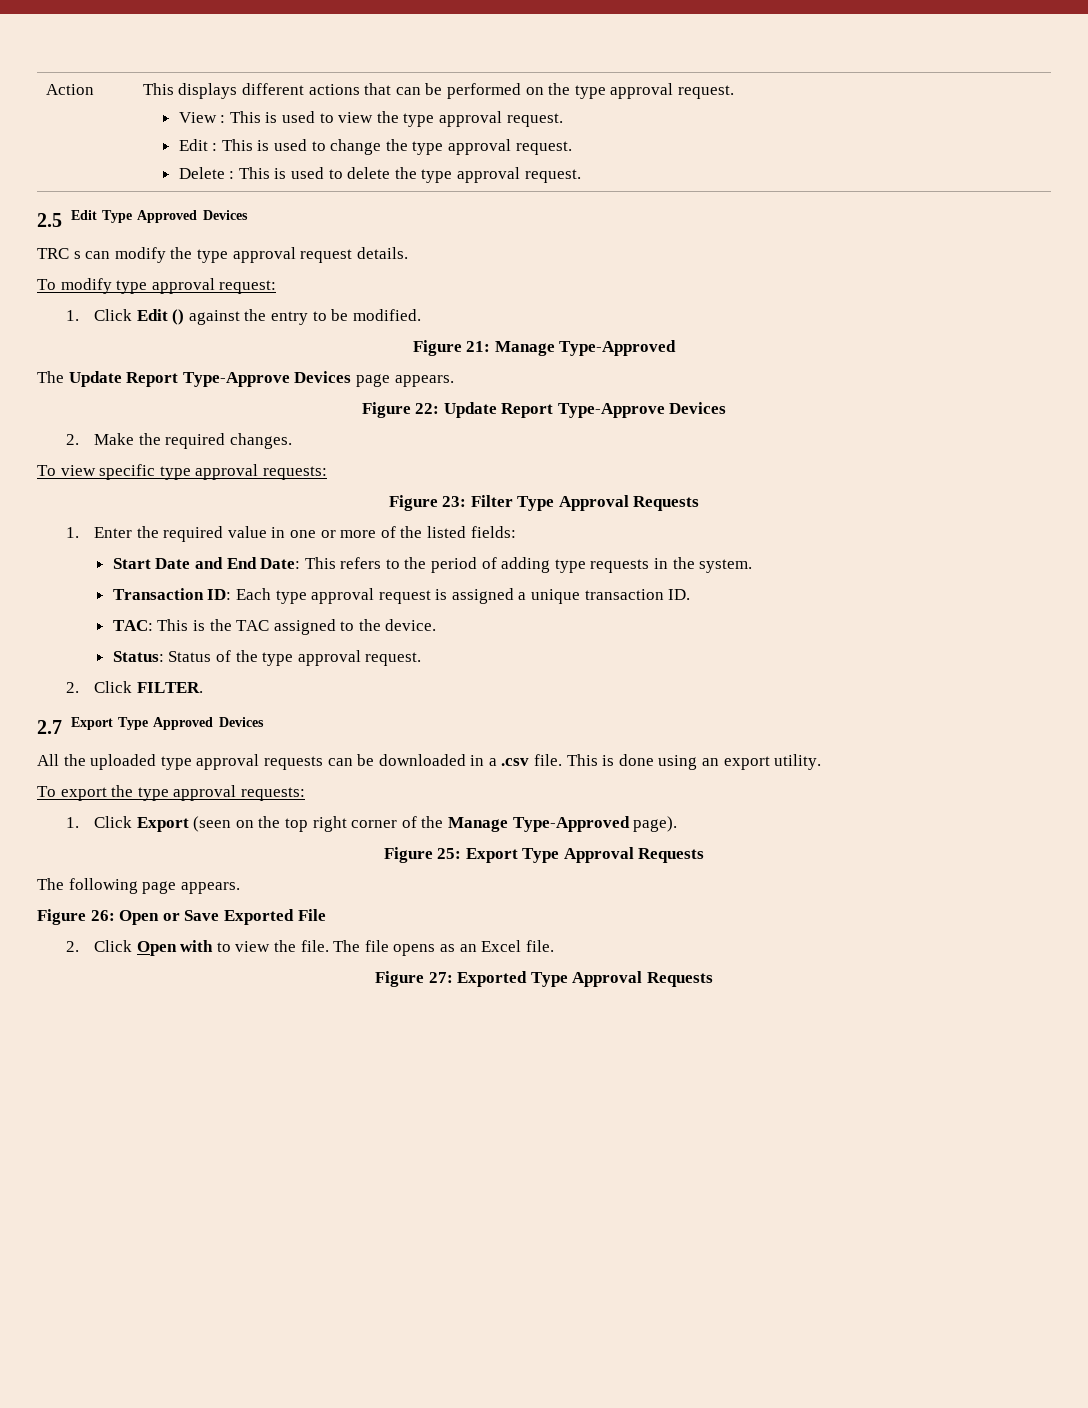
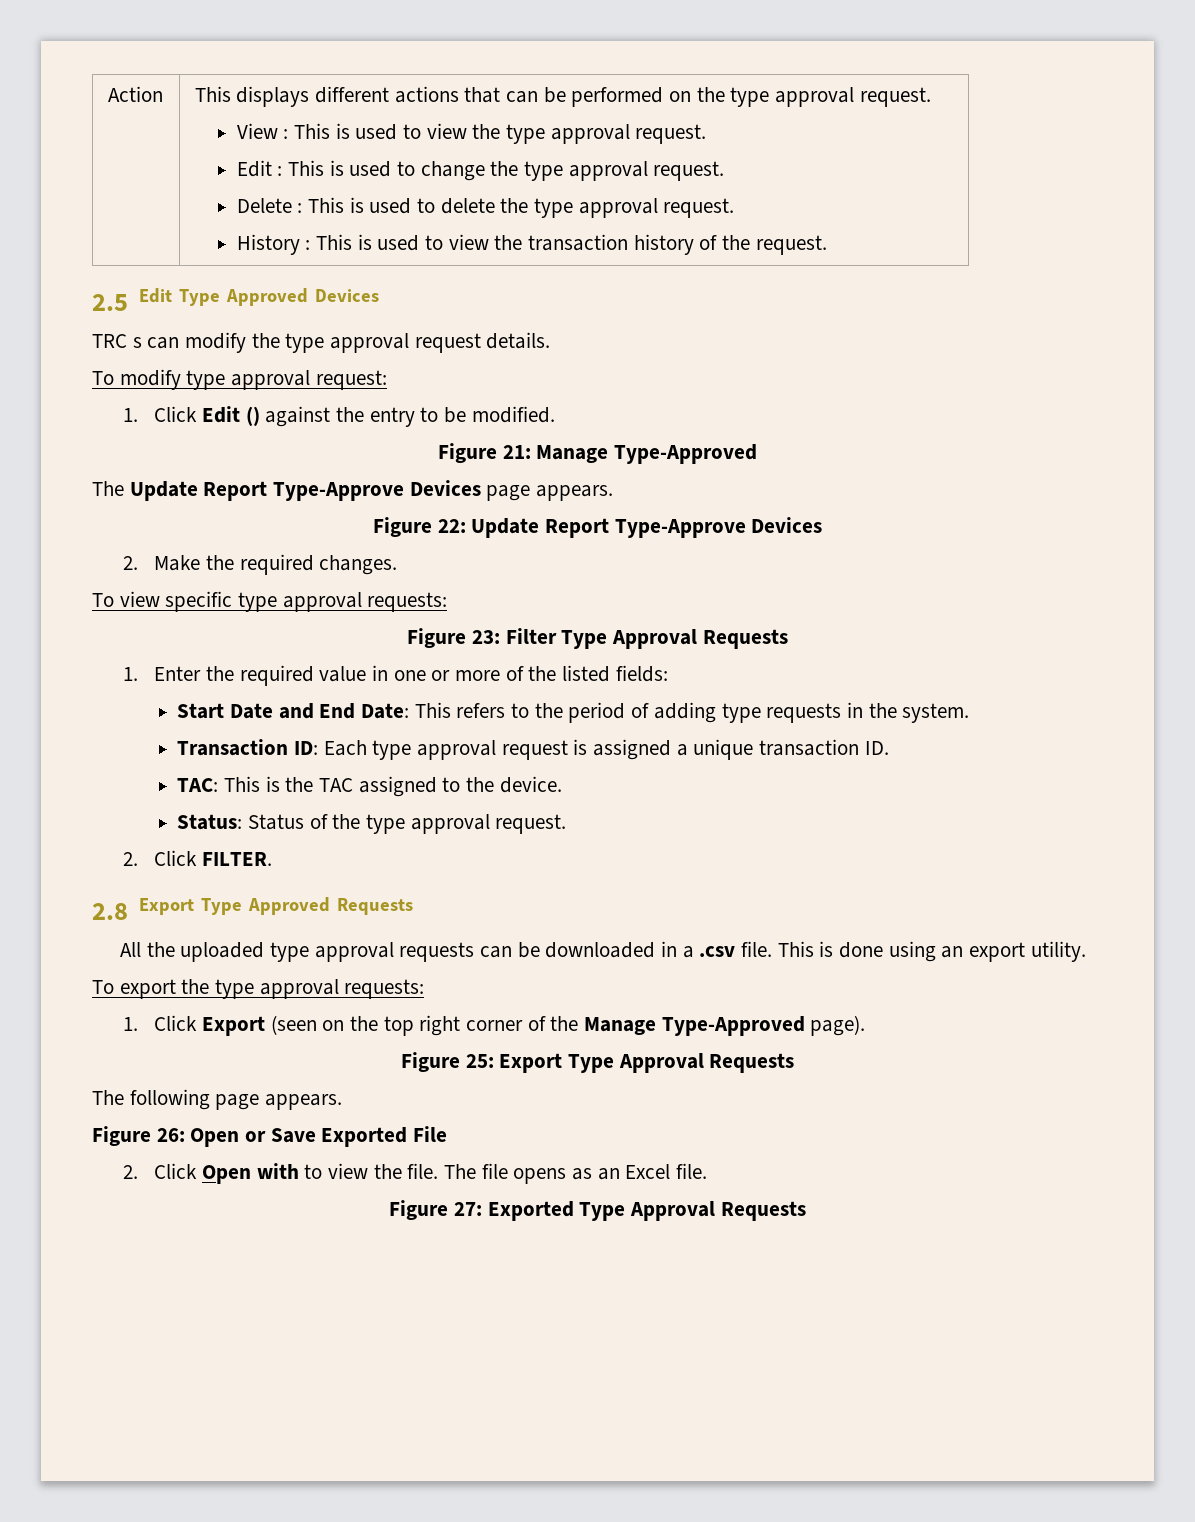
+ History : This is used to view the transaction history of the request.
- 2.7 Export Type Approved Devices
+ 2.8 Export Type Approved Requests

